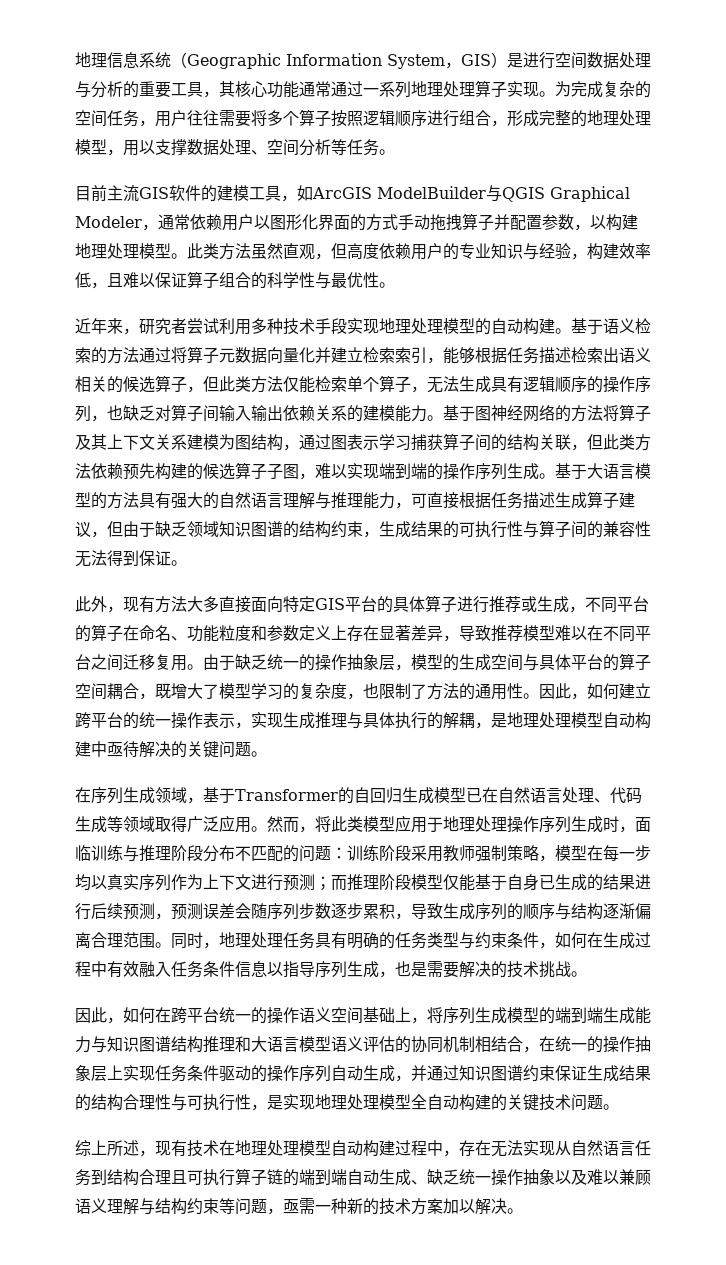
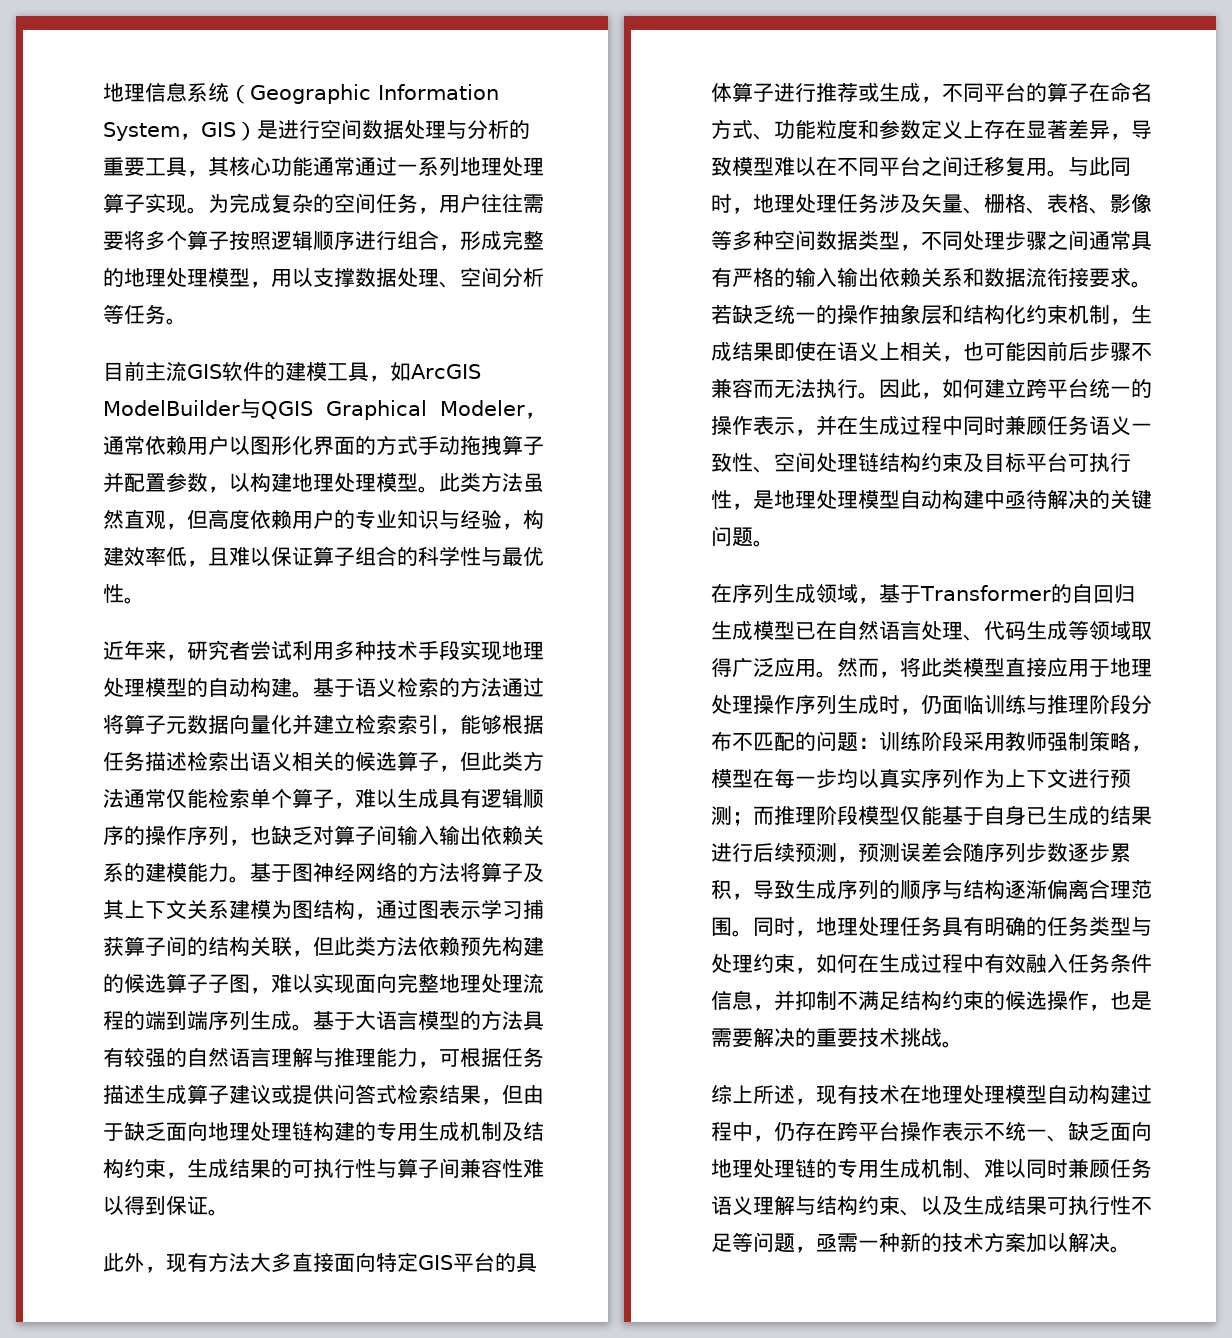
- 基于语义检索的方法通过将算子元数据向量化并建立检索索引，能够根据任务描述检索出语义相关的候选算子，但此类方法仅能检索单个算子，无法生成具有逻辑顺序的操作序列，也缺乏对算子间输入输出依赖关系的建模能力。
+ 基于语义检索的方法通过将算子元数据向量化并建立检索索引，能够根据任务描述检索出语义相关的候选算子，但此类方法通常仅能检索单个算子，难以生成具有逻辑顺序的操作序列，也缺乏对算子间输入输出依赖关系的建模能力。
- 基于图神经网络的方法将算子及其上下文关系建模为图结构，通过图表示学习捕获算子间的结构关联，但此类方法依赖预先构建的候选算子子图，难以实现端到端的操作序列生成。
+ 基于图神经网络的方法将算子及其上下文关系建模为图结构，通过图表示学习捕获算子间的结构关联，但此类方法依赖预先构建的候选算子子图，难以实现面向完整地理处理流程的端到端序列生成。
- 基于大语言模型的方法具有强大的自然语言理解与推理能力，可直接根据任务描述生成算子建议，但由于缺乏领域知识图谱的结构约束，生成结果的可执行性与算子间的兼容性无法得到保证。
+ 基于大语言模型的方法具有较强的自然语言理解与推理能力，可根据任务描述生成算子建议或提供问答式检索结果，但由于缺乏面向地理处理链构建的专用生成机制及结构约束，生成结果的可执行性与算子间兼容性难以得到保证。
- 此外，现有方法大多直接面向特定GIS平台的具体算子进行推荐或生成，不同平台的算子在命名、功能粒度和参数定义上存在显著差异，导致推荐模型难以在不同平台之间迁移复用。
+ 此外，现有方法大多直接面向特定GIS平台的具体算子进行推荐或生成，不同平台的算子在命名方式、功能粒度和参数定义上存在显著差异，导致模型难以在不同平台之间迁移复用。
- 由于缺乏统一的操作抽象层，模型的生成空间与具体平台的算子空间耦合，既增大了模型学习的复杂度，也限制了方法的通用性。
+ 与此同时，地理处理任务涉及矢量、栅格、表格、影像等多种空间数据类型，不同处理步骤之间通常具有严格的输入输出依赖关系和数据流衔接要求。若缺乏统一的操作抽象层和结构化约束机制，生成结果即使在语义上相关，也可能因前后步骤不兼容而无法执行。
- 因此，如何建立跨平台的统一操作表示，实现生成推理与具体执行的解耦，是地理处理模型自动构建中亟待解决的关键问题。
+ 因此，如何建立跨平台统一的操作表示，并在生成过程中同时兼顾任务语义一致性、空间处理链结构约束及目标平台可执行性，是地理处理模型自动构建中亟待解决的关键问题。
- 然而，将此类模型应用于地理处理操作序列生成时，面临训练与推理阶段分布不匹配的问题：
+ 然而，将此类模型直接应用于地理处理操作序列生成时，仍面临训练与推理阶段分布不匹配的问题：
- 同时，地理处理任务具有明确的任务类型与约束条件，如何在生成过程中有效融入任务条件信息以指导序列生成，也是需要解决的技术挑战。
+ 同时，地理处理任务具有明确的任务类型与处理约束，如何在生成过程中有效融入任务条件信息，并抑制不满足结构约束的候选操作，也是需要解决的重要技术挑战。
- 因此，如何在跨平台统一的操作语义空间基础上，将序列生成模型的端到端生成能力与知识图谱结构推理和大语言模型语义评估的协同机制相结合，在统一的操作抽象层上实现任务条件驱动的操作序列自动生成，并通过知识图谱约束保证生成结果的结构合理性与可执行性，是实现地理处理模型全自动构建的关键技术问题。
- 综上所述，现有技术在地理处理模型自动构建过程中，存在无法实现从自然语言任务到结构合理且可执行算子链的端到端自动生成、缺乏统一操作抽象以及难以兼顾语义理解与结构约束等问题，亟需一种新的技术方案加以解决。
+ 综上所述，现有技术在地理处理模型自动构建过程中，仍存在跨平台操作表示不统一、缺乏面向地理处理链的专用生成机制、难以同时兼顾任务语义理解与结构约束、以及生成结果可执行性不足等问题，亟需一种新的技术方案加以解决。

